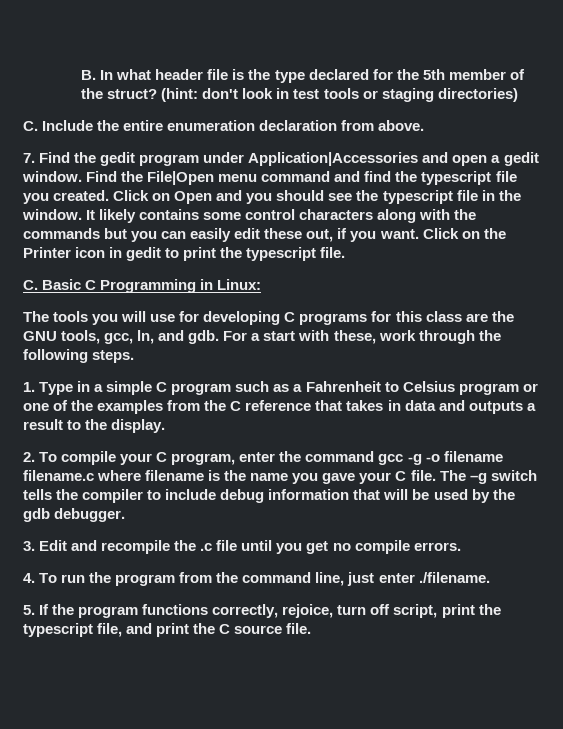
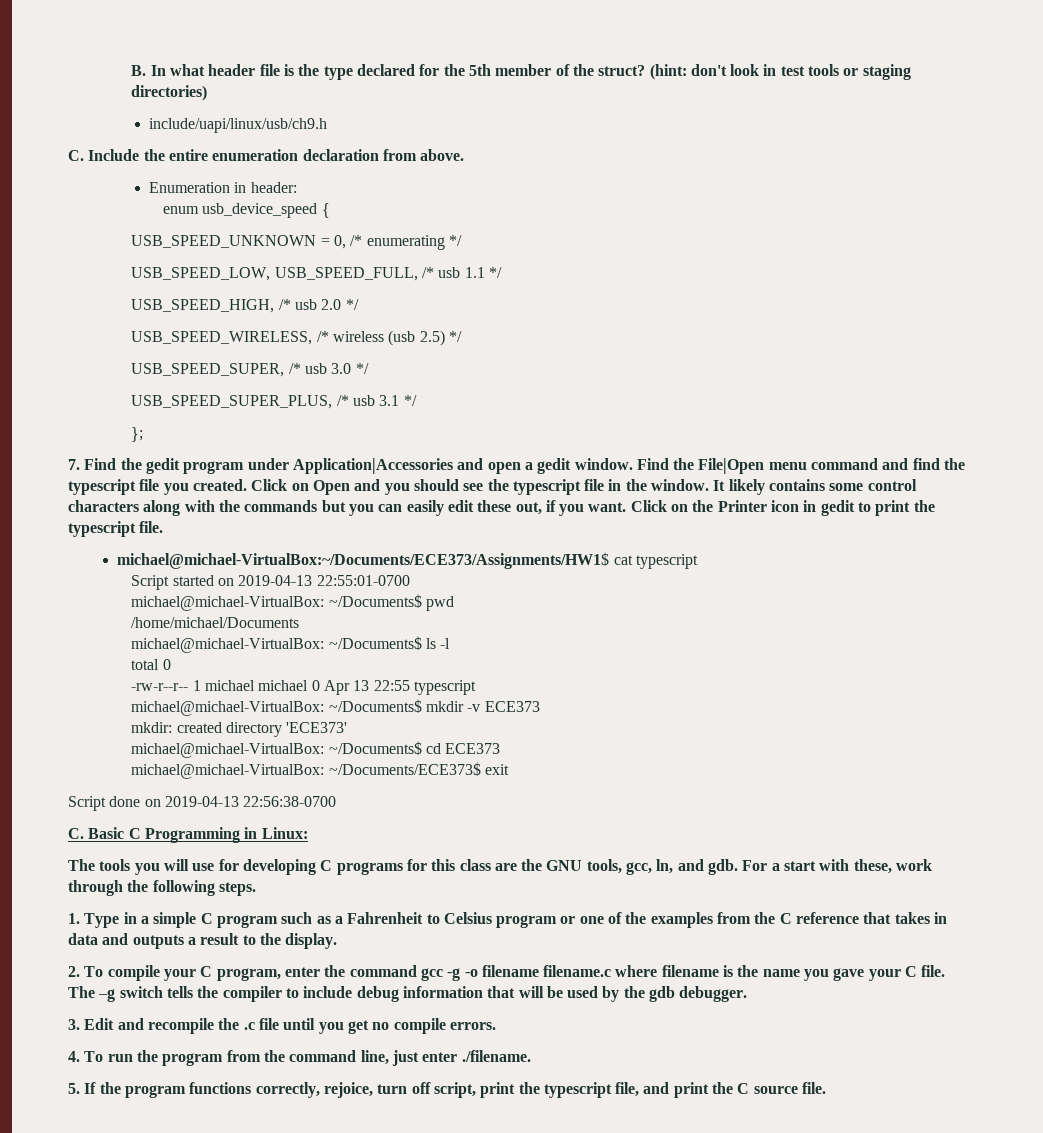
+ include/uapi/linux/usb/ch9.h
+ Enumeration in header:
+ enum usb_device_speed {
+ USB_SPEED_UNKNOWN = 0, /* enumerating */
+ USB_SPEED_LOW, USB_SPEED_FULL, /* usb 1.1 */
+ USB_SPEED_HIGH, /* usb 2.0 */
+ USB_SPEED_WIRELESS, /* wireless (usb 2.5) */
+ USB_SPEED_SUPER, /* usb 3.0 */
+ USB_SPEED_SUPER_PLUS, /* usb 3.1 */
+ };
+ michael@michael-VirtualBox:~/Documents/ECE373/Assignments/HW1$ cat typescript
+ Script started on 2019-04-13 22:55:01-0700
+ michael@michael-VirtualBox: ~/Documents$ pwd
+ /home/michael/Documents
+ michael@michael-VirtualBox: ~/Documents$ ls -l
+ total 0
+ -rw-r--r-- 1 michael michael 0 Apr 13 22:55 typescript
+ michael@michael-VirtualBox: ~/Documents$ mkdir -v ECE373
+ mkdir: created directory 'ECE373'
+ michael@michael-VirtualBox: ~/Documents$ cd ECE373
+ michael@michael-VirtualBox: ~/Documents/ECE373$ exit
+ Script done on 2019-04-13 22:56:38-0700

